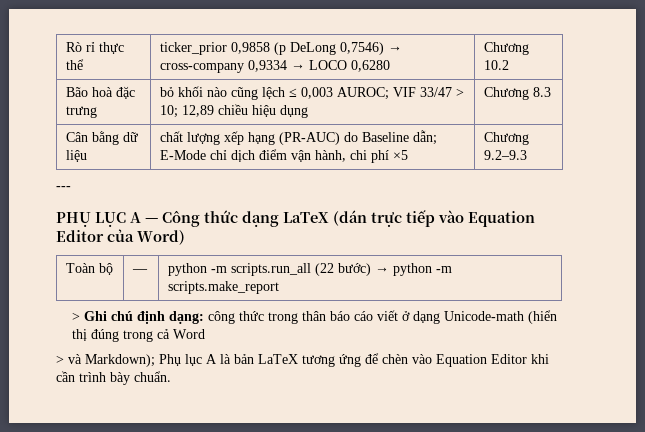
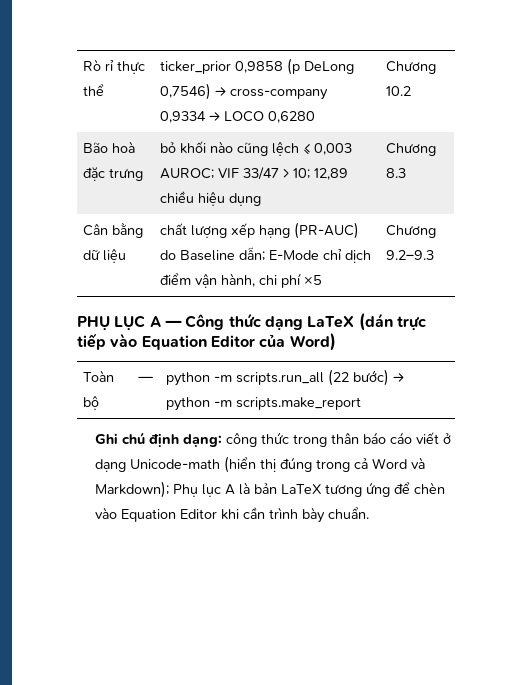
- ---
- > Ghi chú định dạng: công thức trong thân báo cáo viết ở dạng Unicode-math (hiển thị đúng trong cả Word
- > và Markdown); Phụ lục A là bản LaTeX tương ứng để chèn vào Equation Editor khi cần trình bày chuẩn.
+ Ghi chú định dạng: công thức trong thân báo cáo viết ở dạng Unicode-math (hiển thị đúng trong cả Word và Markdown); Phụ lục A là bản LaTeX tương ứng để chèn vào Equation Editor khi cần trình bày chuẩn.

